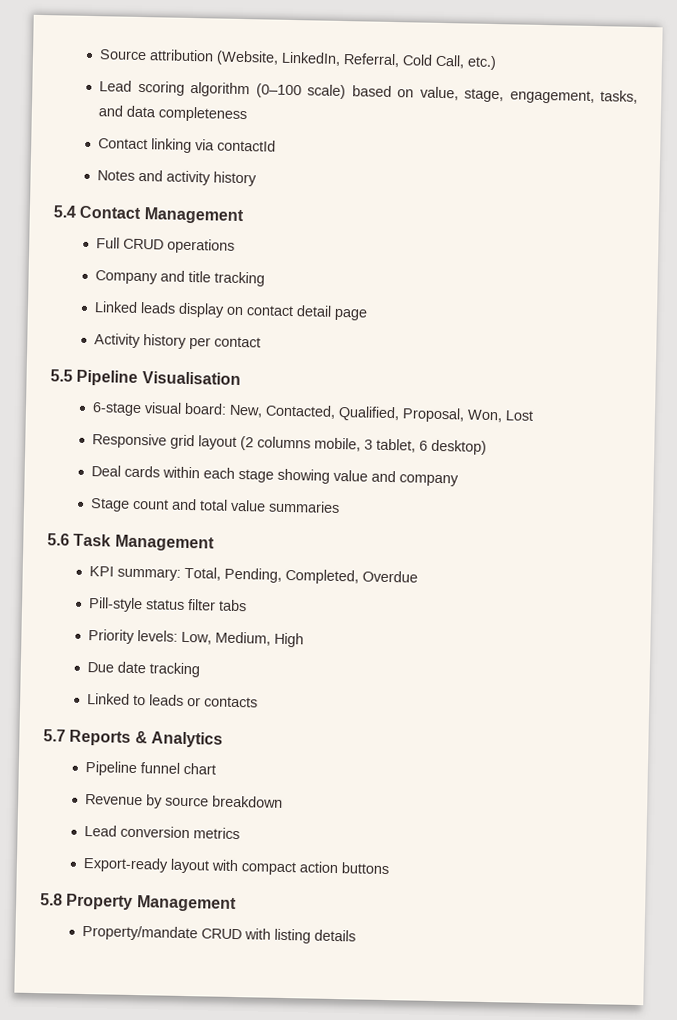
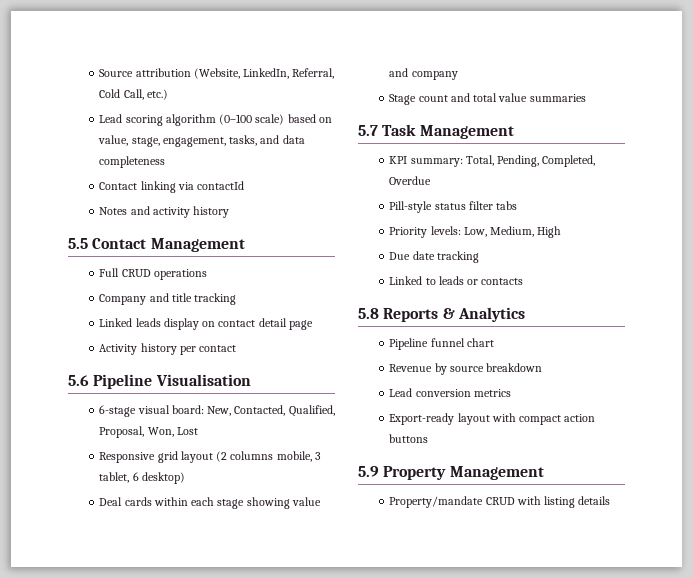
- 5.4 Contact Management
+ 5.5 Contact Management
- 5.5 Pipeline Visualisation
+ 5.6 Pipeline Visualisation
- 5.6 Task Management
+ 5.7 Task Management
- 5.7 Reports & Analytics
+ 5.8 Reports & Analytics
- 5.8 Property Management
+ 5.9 Property Management

